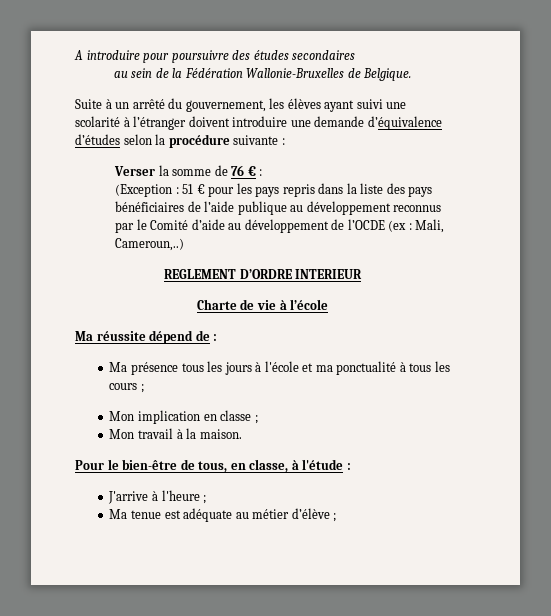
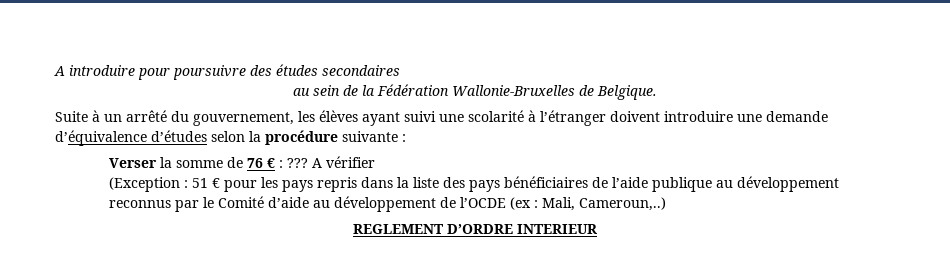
- Verser la somme de 76 € :
+ Verser la somme de 76 € : ??? A vérifier
- Charte de vie à l’école
- Ma réussite dépend de :
- Ma présence tous les jours à l'école et ma ponctualité à tous les cours ;
- Mon implication en classe ;
- Mon travail à la maison.
- Pour le bien-être de tous, en classe, à l'étude :
- J'arrive à l'heure ;
- Ma tenue est adéquate au métier d’élève ;

